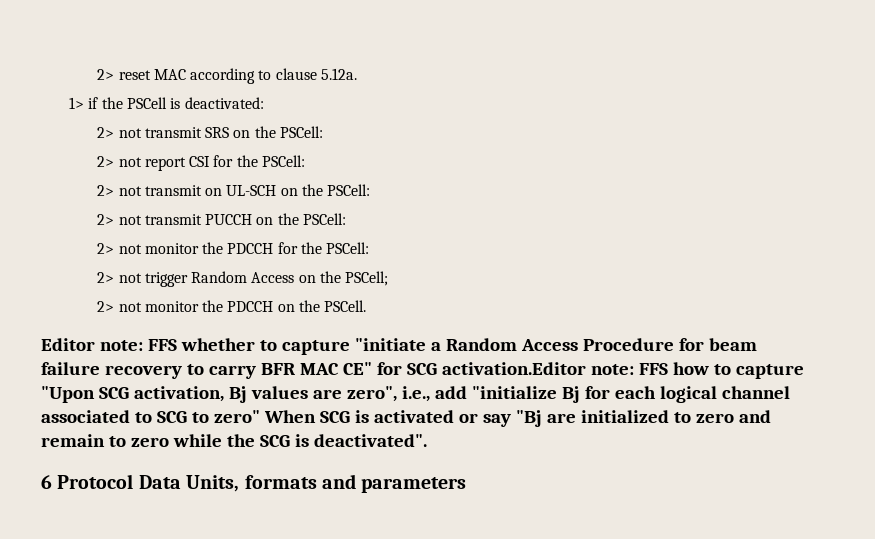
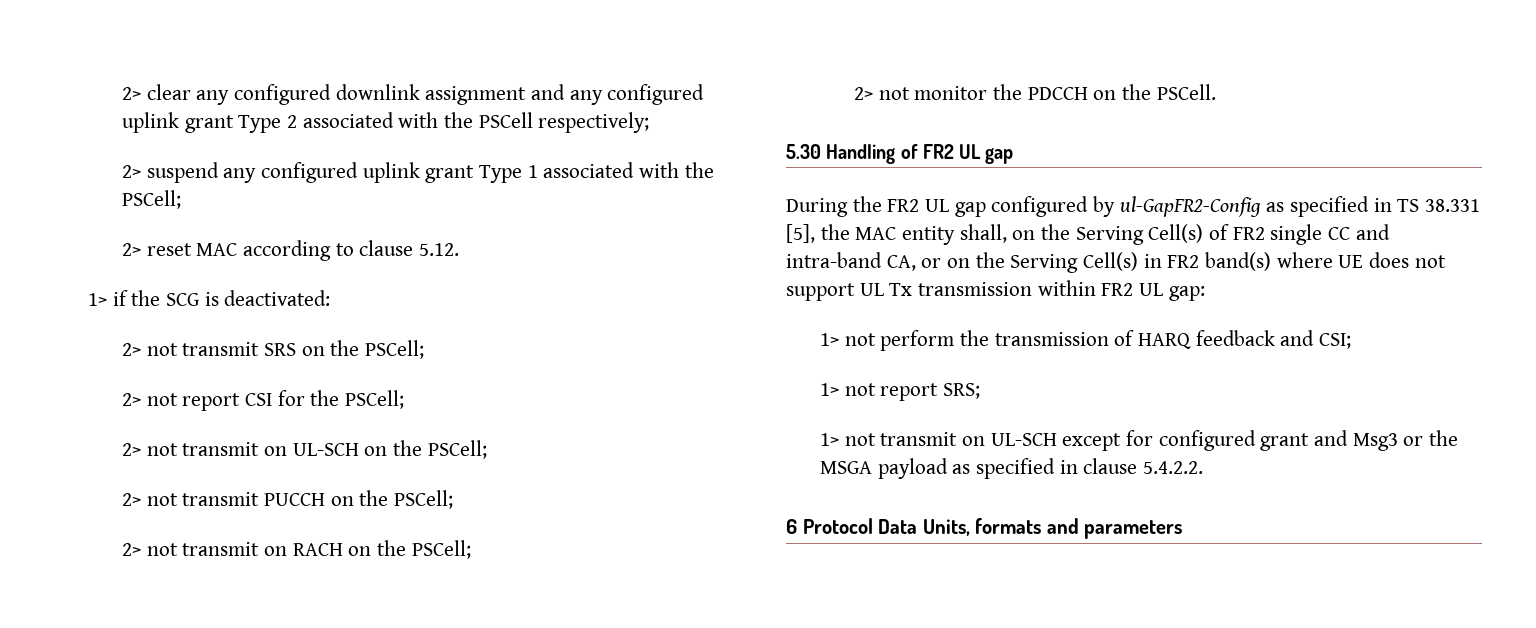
- 2> reset MAC according to clause 5.12a.
+ 2> clear any configured downlink assignment and any configured uplink grant Type 2 associated with the PSCell respectively;
+ 2> suspend any configured uplink grant Type 1 associated with the PSCell;
+ 2> reset MAC according to clause 5.12.
- 1> if the PSCell is deactivated:
+ 1> if the SCG is deactivated:
- 2> not transmit SRS on the PSCell:
+ 2> not transmit SRS on the PSCell;
- 2> not report CSI for the PSCell:
+ 2> not report CSI for the PSCell;
- 2> not transmit on UL-SCH on the PSCell:
+ 2> not transmit on UL-SCH on the PSCell;
- 2> not transmit PUCCH on the PSCell:
- 2> not monitor the PDCCH for the PSCell:
- 2> not trigger Random Access on the PSCell;
+ 2> not transmit PUCCH on the PSCell;
+ 2> not transmit on RACH on the PSCell;
- Editor note: FFS whether to capture "initiate a Random Access Procedure for beam failure recovery to carry BFR MAC CE" for SCG activation.Editor note: FFS how to capture "Upon SCG activation, Bj values are zero", i.e., add "initialize Bj for each logical channel associated to SCG to zero" When SCG is activated or say "Bj are initialized to zero and remain to zero while the SCG is deactivated".
+ 5.30 Handling of FR2 UL gap
+ During the FR2 UL gap configured by ul-GapFR2-Config as specified in TS 38.331 [5], the MAC entity shall, on the Serving Cell(s) of FR2 single CC and intra-band CA, or on the Serving Cell(s) in FR2 band(s) where UE does not support UL Tx transmission within FR2 UL gap:
+ 1> not perform the transmission of HARQ feedback and CSI;
+ 1> not report SRS;
+ 1> not transmit on UL-SCH except for configured grant and Msg3 or the MSGA payload as specified in clause 5.4.2.2.

